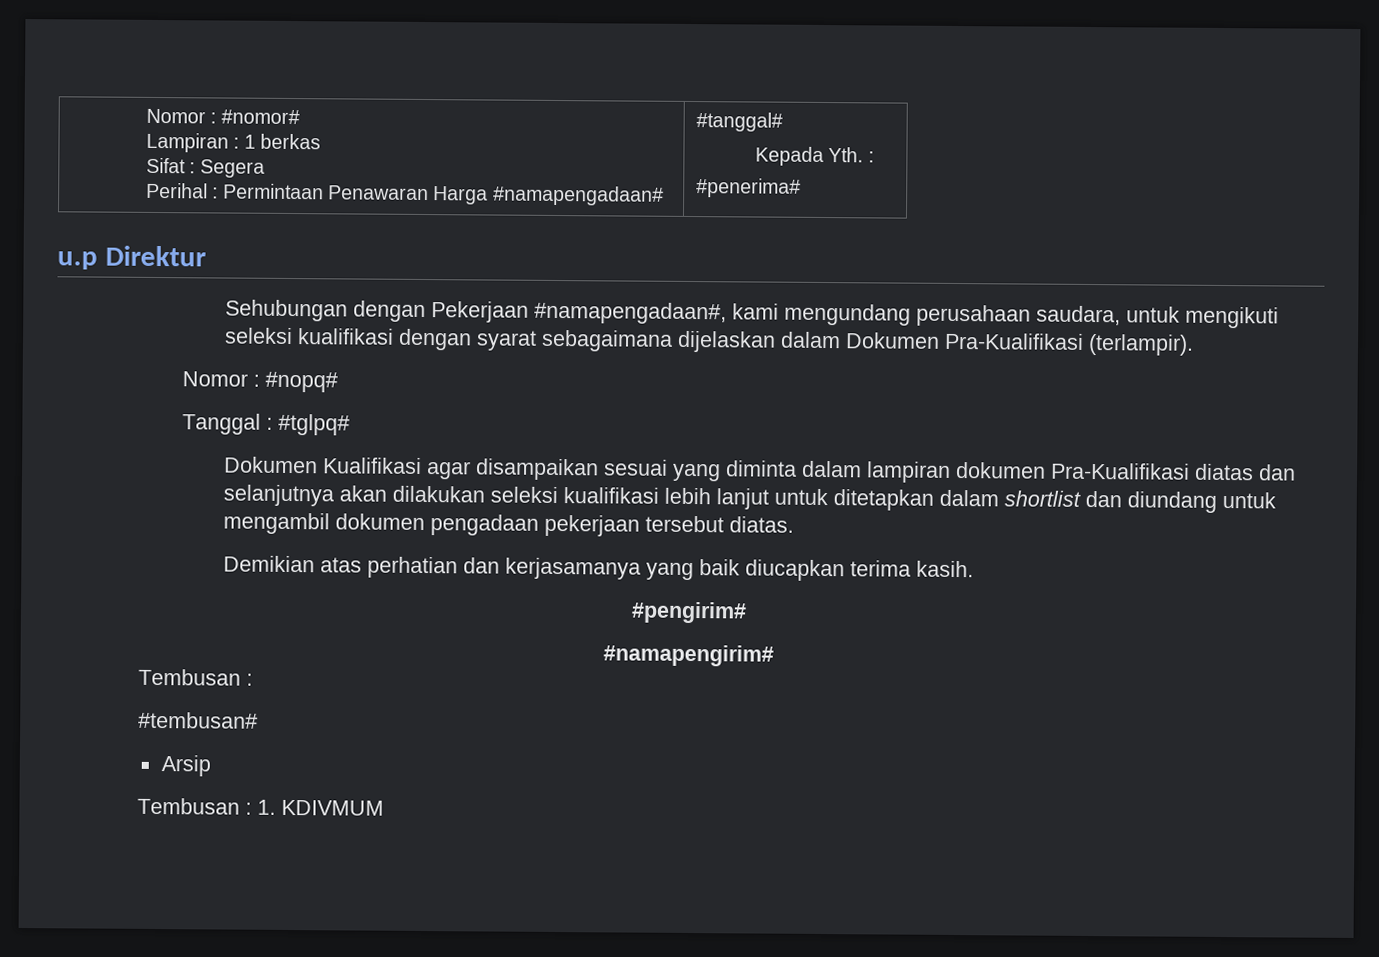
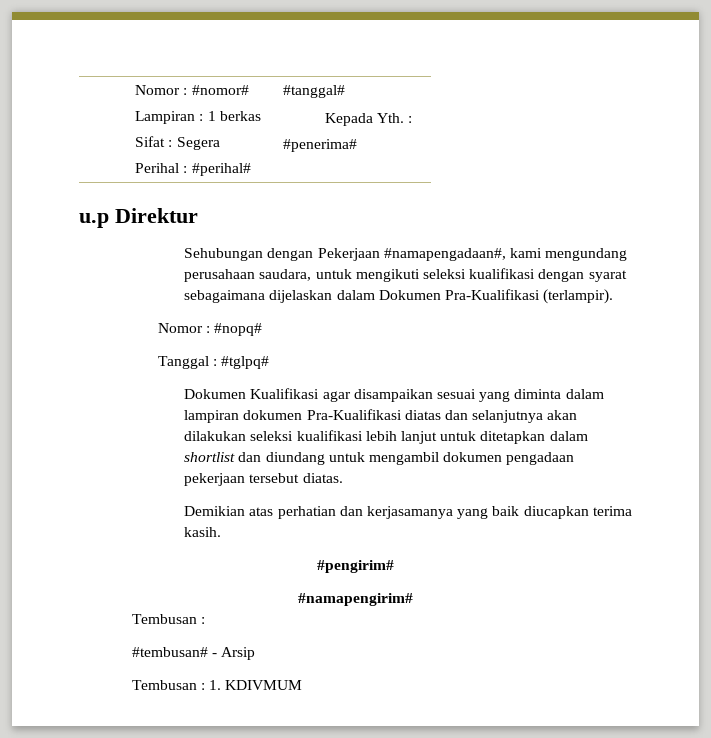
  Nomor : #nomor#
  Lampiran : 1 berkas
  Sifat : Segera
- Perihal : Permintaan Penawaran Harga #namapengadaan# | #tanggal#
+ Perihal : #perihal# | #tanggal#
- #tembusan#
- Arsip
+ #tembusan# - Arsip

